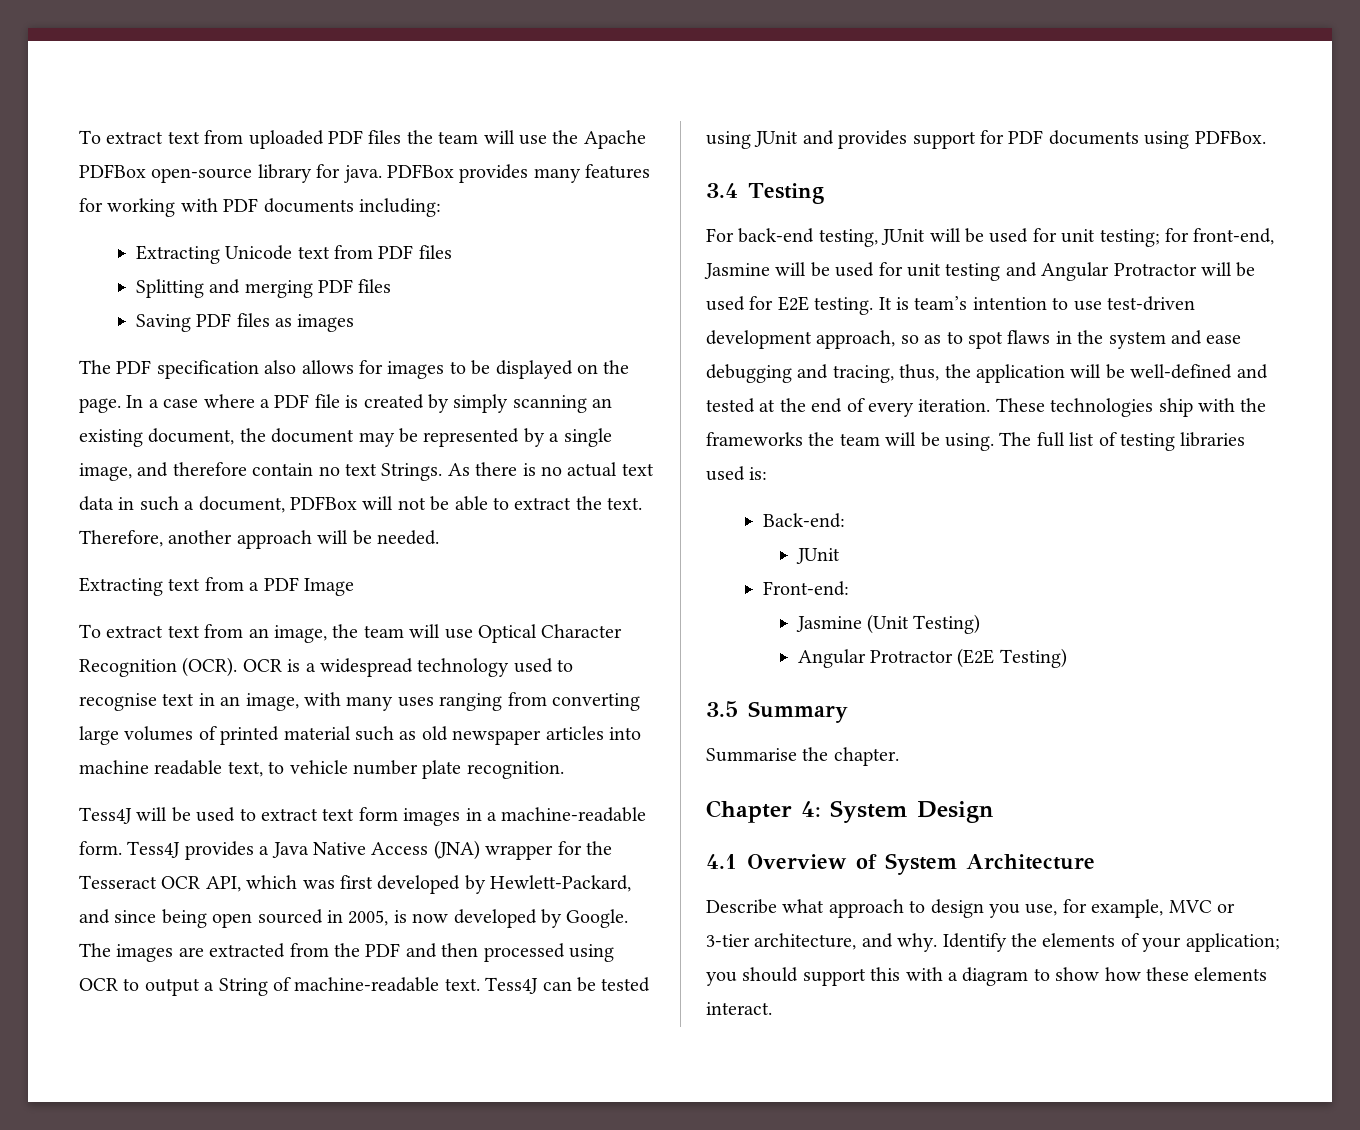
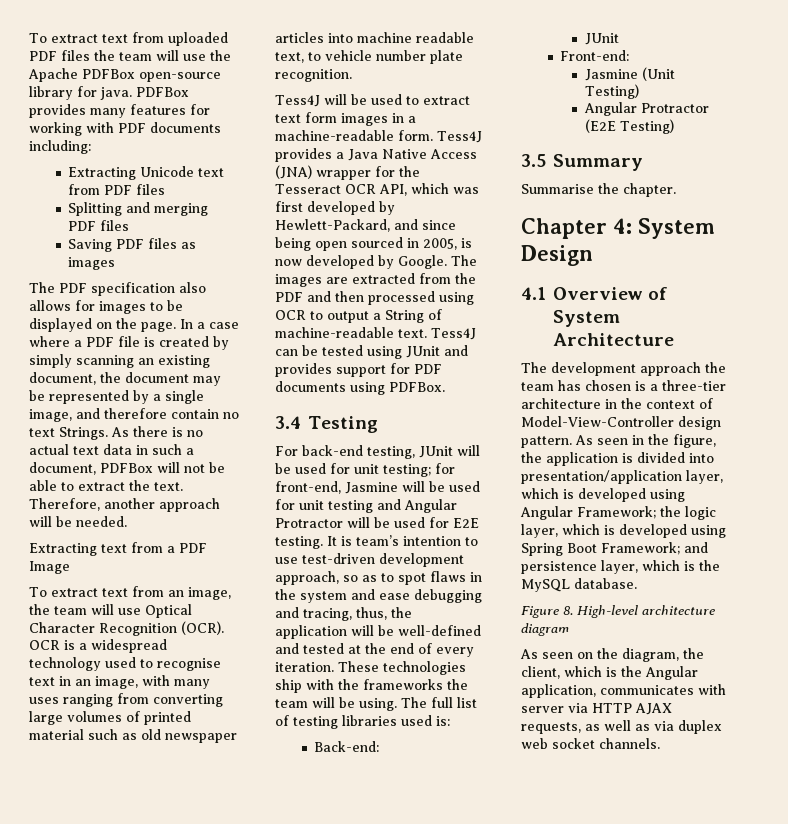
- Describe what approach to design you use, for example, MVC or 3-tier architecture, and why. Identify the elements of your application; you should support this with a diagram to show how these elements interact.
+ The development approach the team has chosen is a three-tier architecture in the context of Model-View-Controller design pattern. As seen in the figure, the application is divided into presentation/application layer, which is developed using Angular Framework; the logic layer, which is developed using Spring Boot Framework; and persistence layer, which is the MySQL database.
+ Figure 8. High-level architecture diagram
+ As seen on the diagram, the client, which is the Angular application, communicates with server via HTTP AJAX requests, as well as via duplex web socket channels.

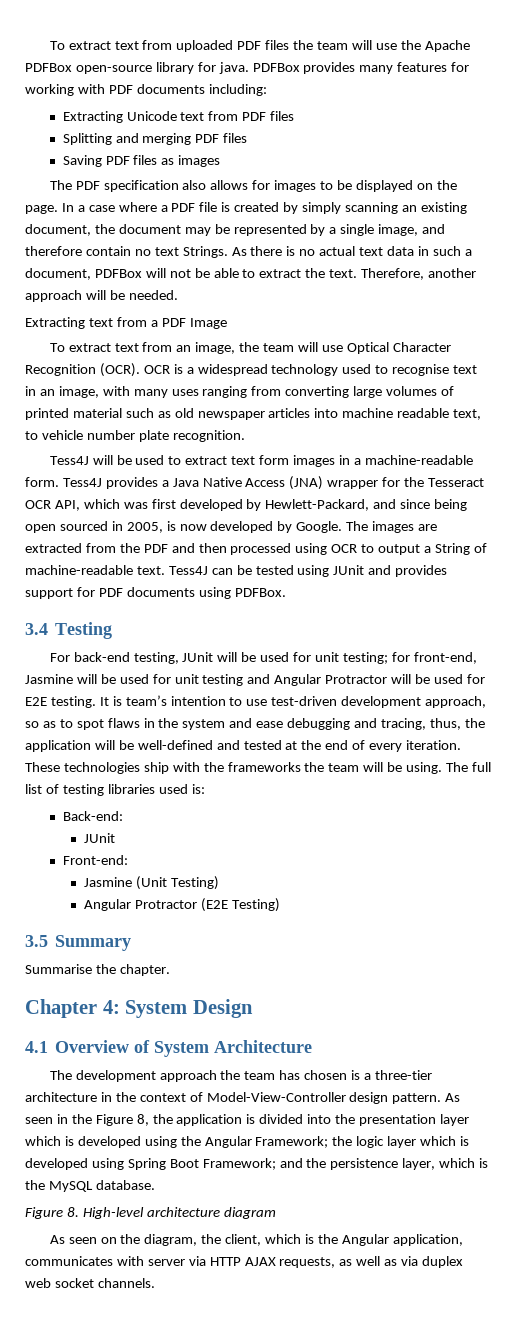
- As seen in the figure, the application is divided into presentation/application layer, which is developed using Angular Framework; the logic layer, which is developed using Spring Boot Framework; and persistence layer, which is the MySQL database.
+ As seen in the Figure 8, the application is divided into the presentation layer which is developed using the Angular Framework; the logic layer which is developed using Spring Boot Framework; and the persistence layer, which is the MySQL database.

